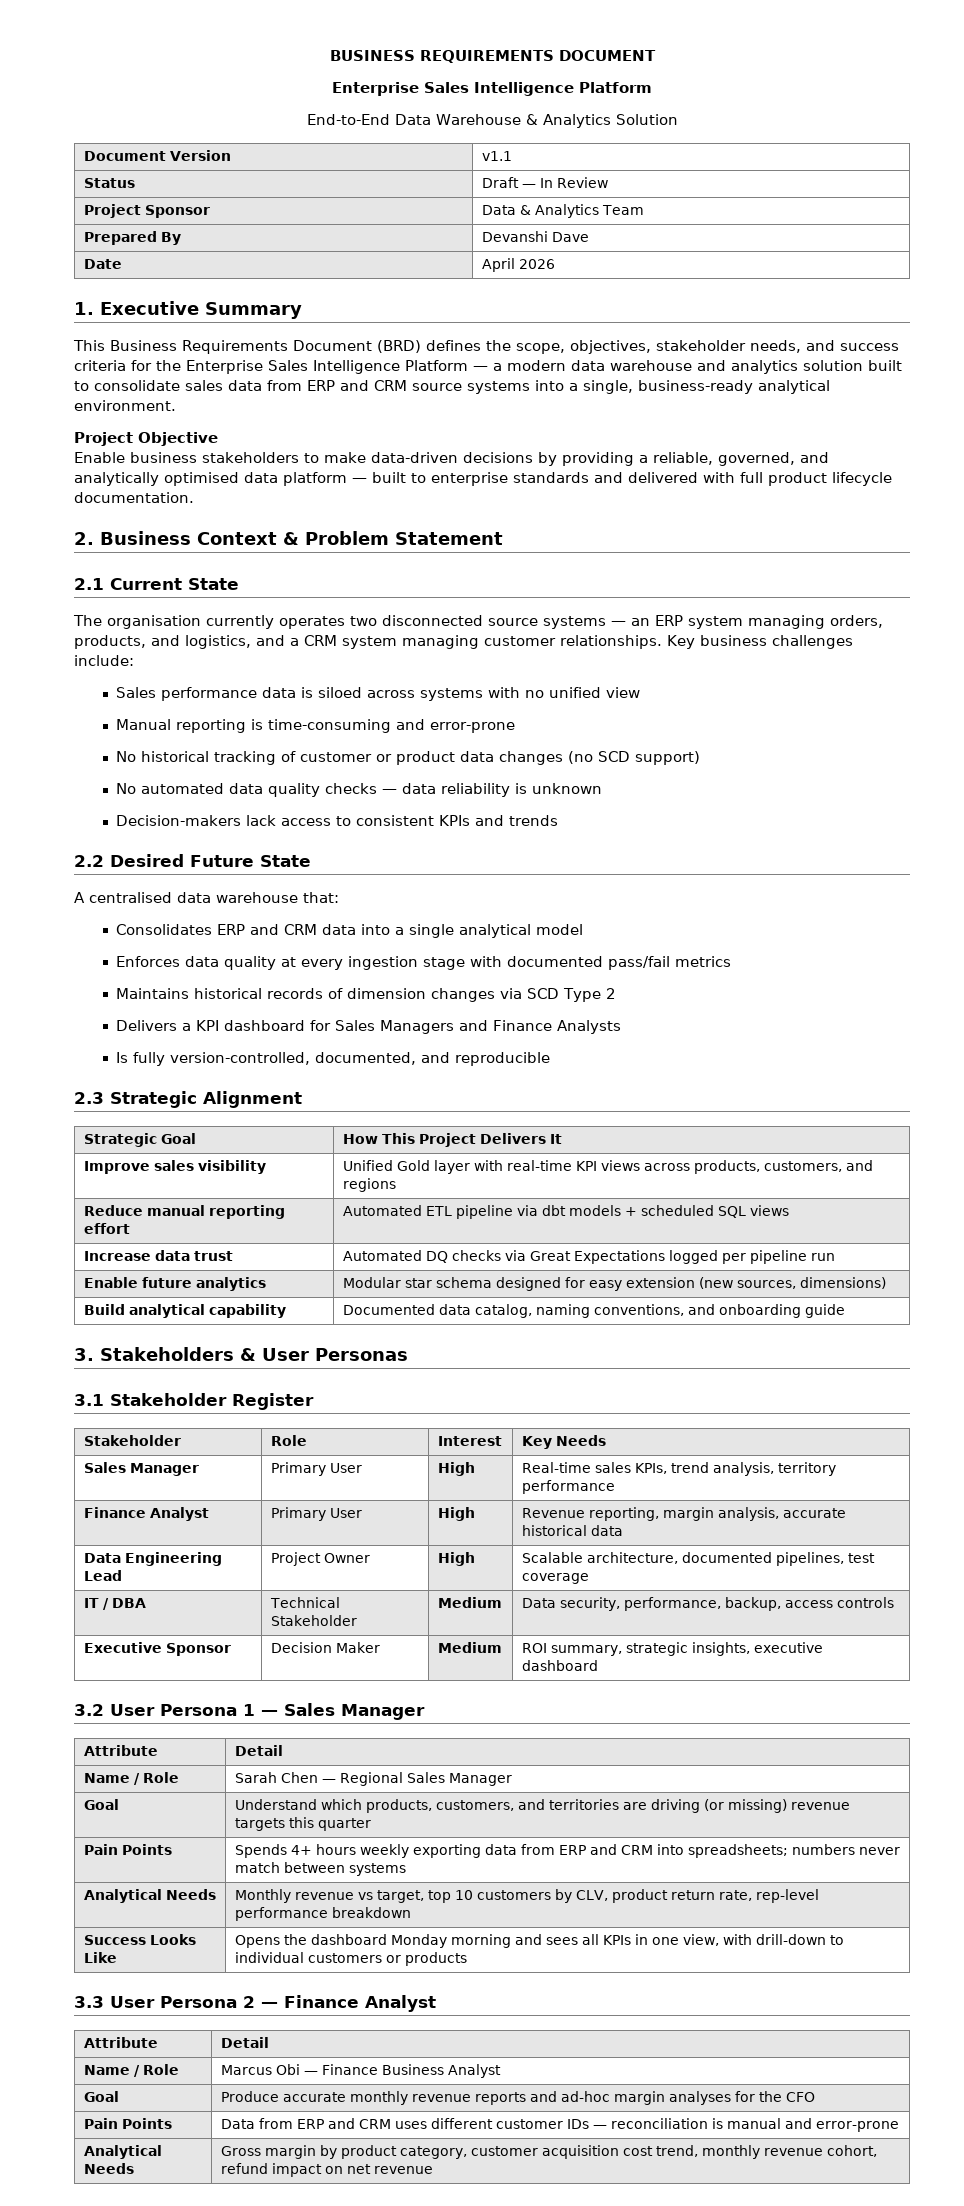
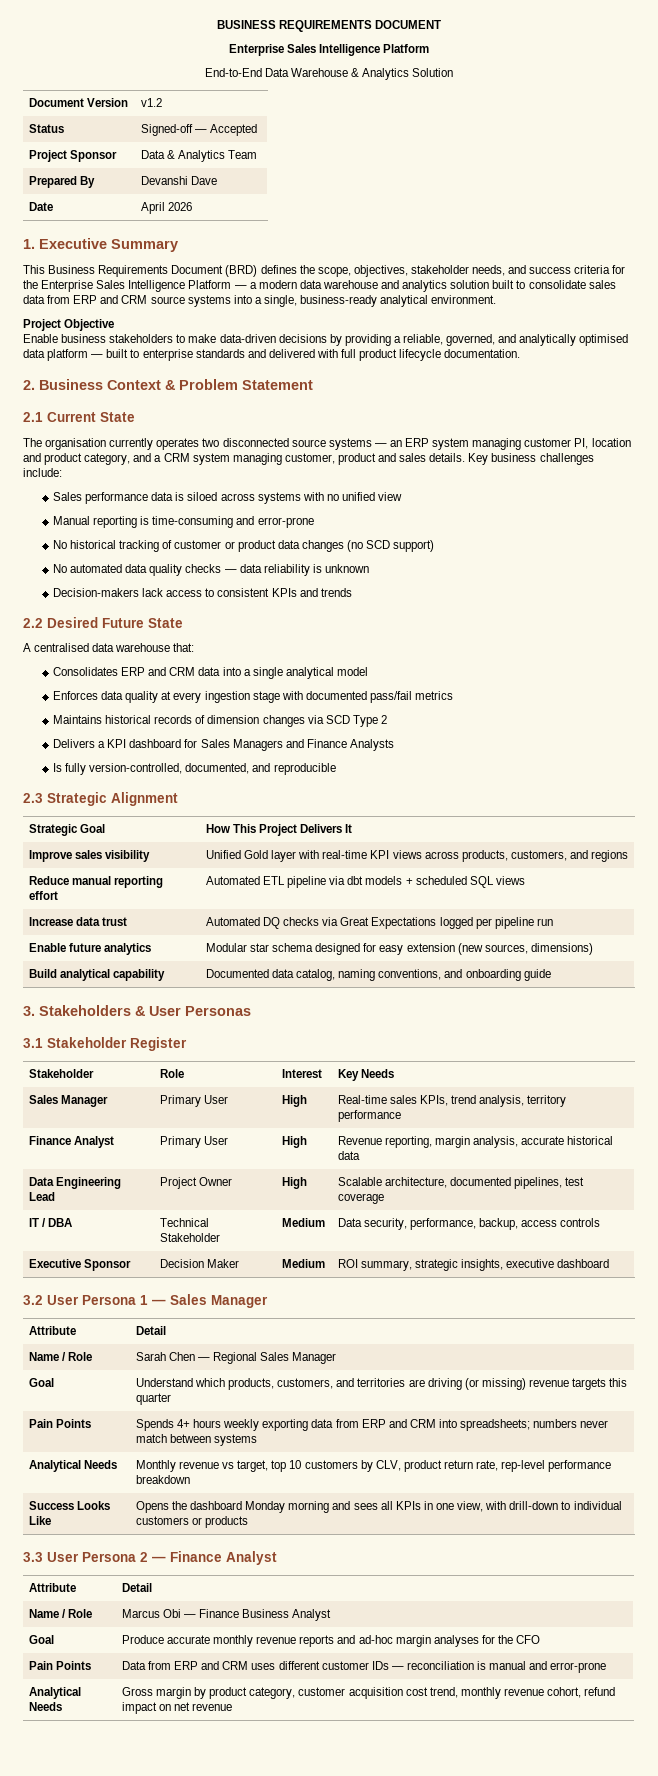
- Document Version | v1.1
+ Document Version | v1.2
- Status | Draft — In Review
+ Status | Signed-off — Accepted
- The organisation currently operates two disconnected source systems — an ERP system managing orders, products, and logistics, and a CRM system managing customer relationships.
+ The organisation currently operates two disconnected source systems — an ERP system managing customer PI, location and product category, and a CRM system managing customer, product and sales details.

